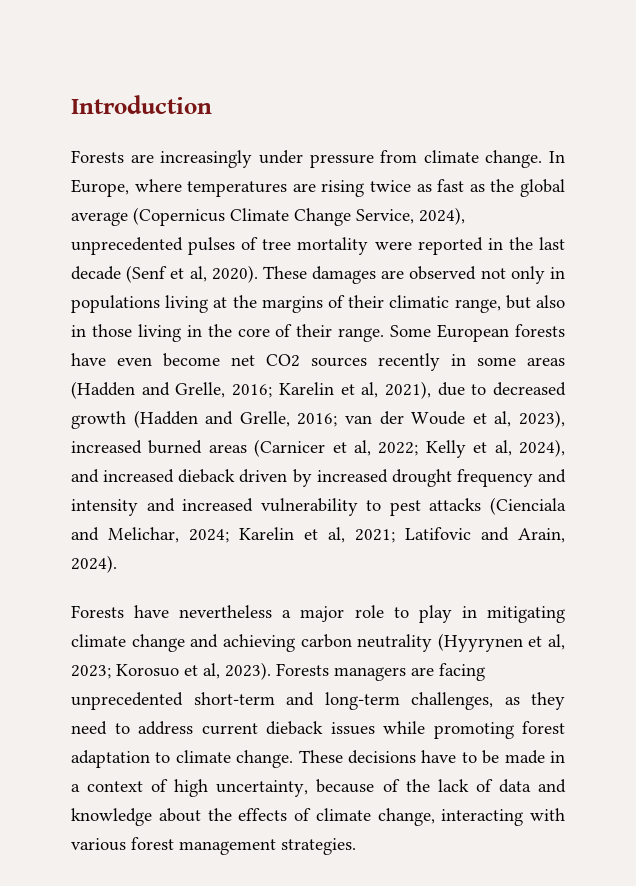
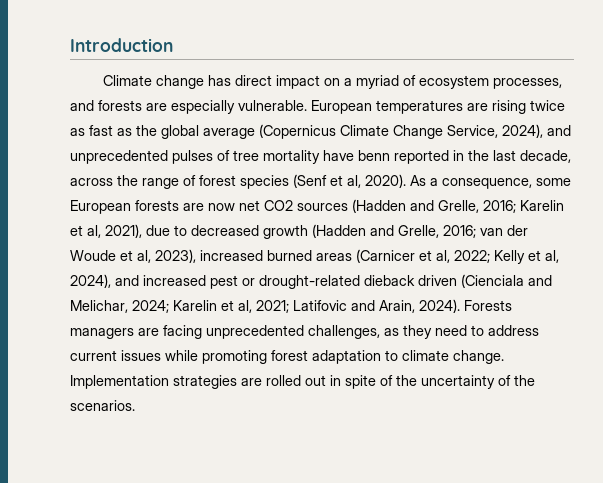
- Forests are increasingly under pressure from climate change. In Europe, where temperatures are rising twice as fast as the global average (Copernicus Climate Change Service, 2024), unprecedented pulses of tree mortality were reported in the last decade (Senf et al, 2020). These damages are observed not only in populations living at the margins of their climatic range, but also in those living in the core of their range. Some European forests have even become net CO2 sources recently in some areas (Hadden and Grelle, 2016;
+ Climate change has direct impact on a myriad of ecosystem processes, and forests are especially vulnerable. European temperatures are rising twice as fast as the global average (Copernicus Climate Change Service, 2024), and unprecedented pulses of tree mortality have benn reported in the last decade, across the range of forest species (Senf et al, 2020). As a consequence, some European forests are now net CO2 sources (Hadden and Grelle, 2016;
- Kelly et al, 2024), and increased dieback driven by increased drought frequency and intensity and increased vulnerability to pest attacks (Cienciala and Melichar, 2024;
+ Kelly et al, 2024), and increased pest or drought-related dieback driven (Cienciala and Melichar, 2024;
- Latifovic and Arain, 2024).
- Forests have nevertheless a major role to play in mitigating climate change and achieving carbon neutrality (Hyyrynen et al, 2023; Korosuo et al, 2023). Forests managers are facing unprecedented short-term and long-term challenges, as they need to address current dieback issues while promoting forest adaptation to climate change.
+ Latifovic and Arain, 2024). Forests managers are facing unprecedented challenges, as they need to address current issues while promoting forest adaptation to climate change.
- These decisions have to be made in a context of high uncertainty, because of the lack of data and knowledge about the effects of climate change, interacting with various forest management strategies.
+ Implementation strategies are rolled out in spite of the uncertainty of the scenarios.

